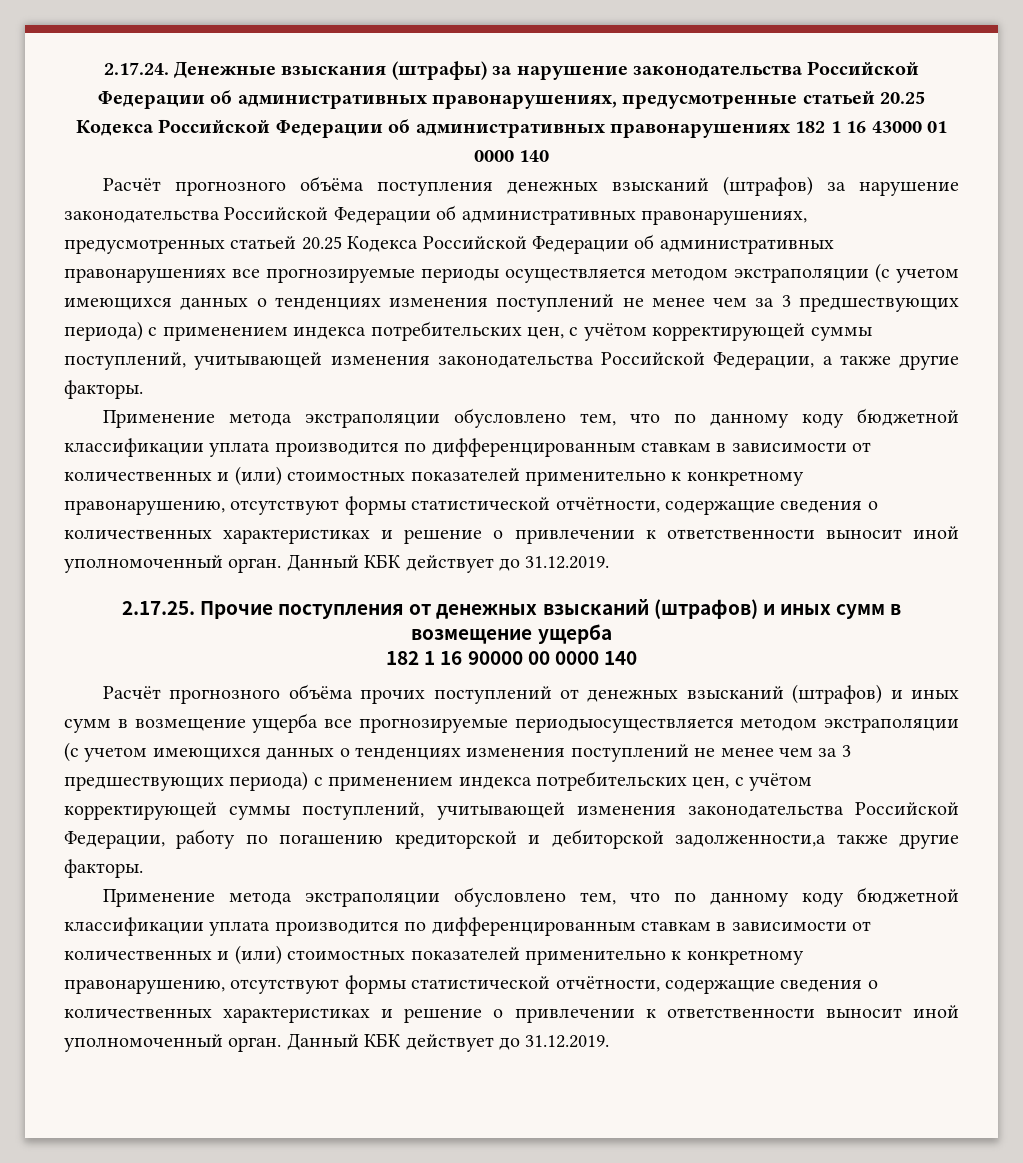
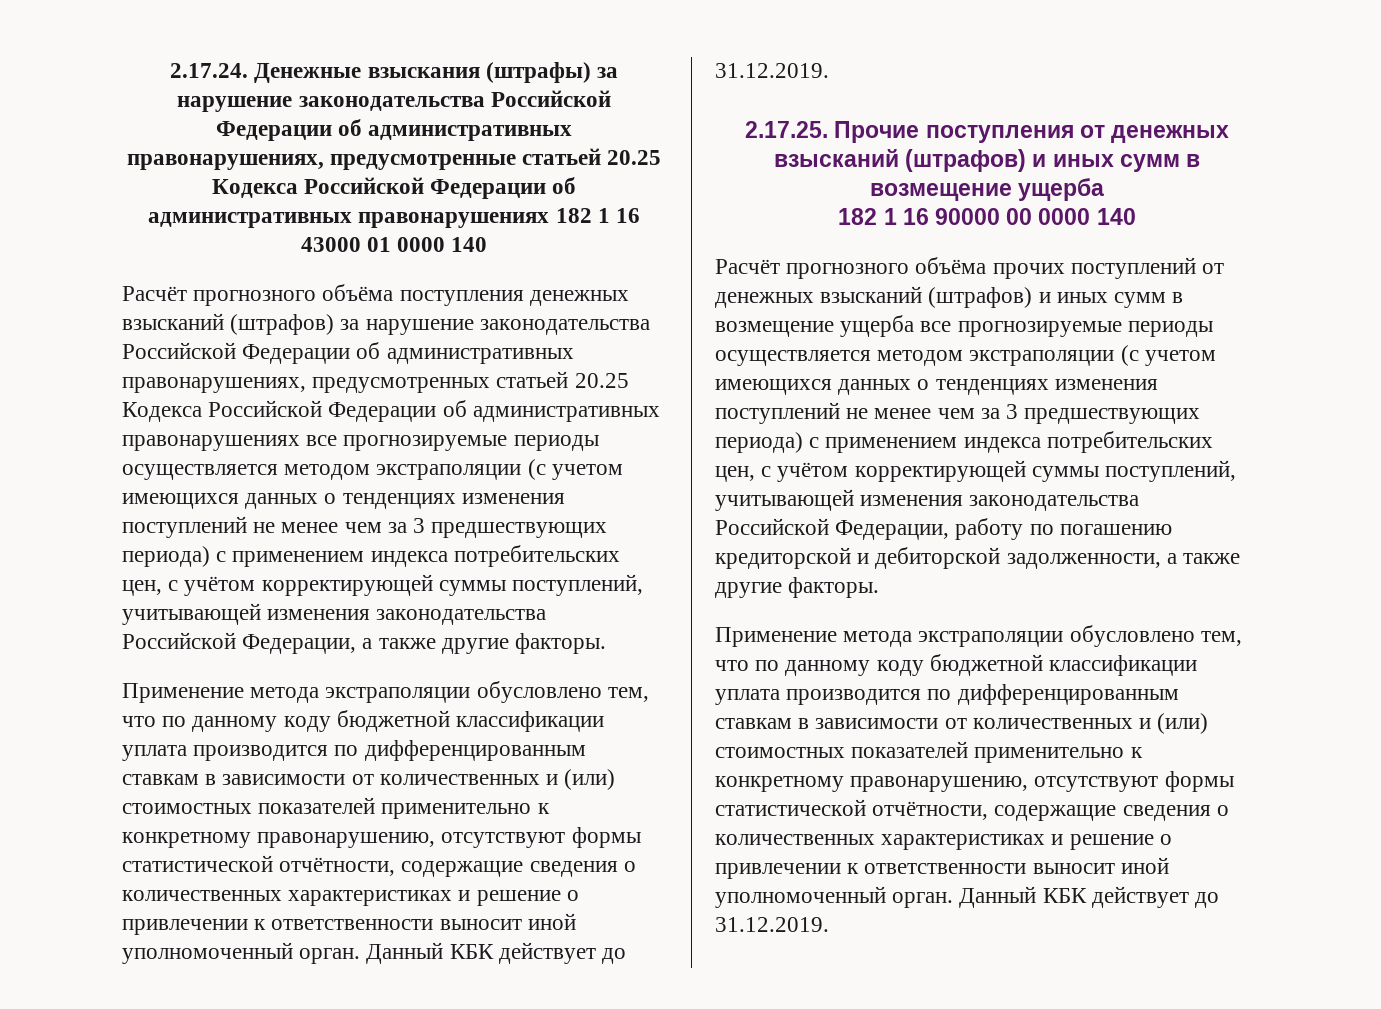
- Расчёт прогнозного объёма прочих поступлений от денежных взысканий (штрафов) и иных сумм в возмещение ущерба все прогнозируемые периодыосуществляется методом экстраполяции (с учетом имеющихся данных о тенденциях изменения поступлений не менее чем за 3 предшествующих периода) с применением индекса потребительских цен, с учётом корректирующей суммы поступлений, учитывающей изменения законодательства Российской Федерации, работу по погашению кредиторской и дебиторской задолженности,а также другие факторы.
+ Расчёт прогнозного объёма прочих поступлений от денежных взысканий (штрафов) и иных сумм в возмещение ущерба все прогнозируемые периоды осуществляется методом экстраполяции (с учетом имеющихся данных о тенденциях изменения поступлений не менее чем за 3 предшествующих периода) с применением индекса потребительских цен, с учётом корректирующей суммы поступлений, учитывающей изменения законодательства Российской Федерации, работу по погашению кредиторской и дебиторской задолженности, а также другие факторы.

